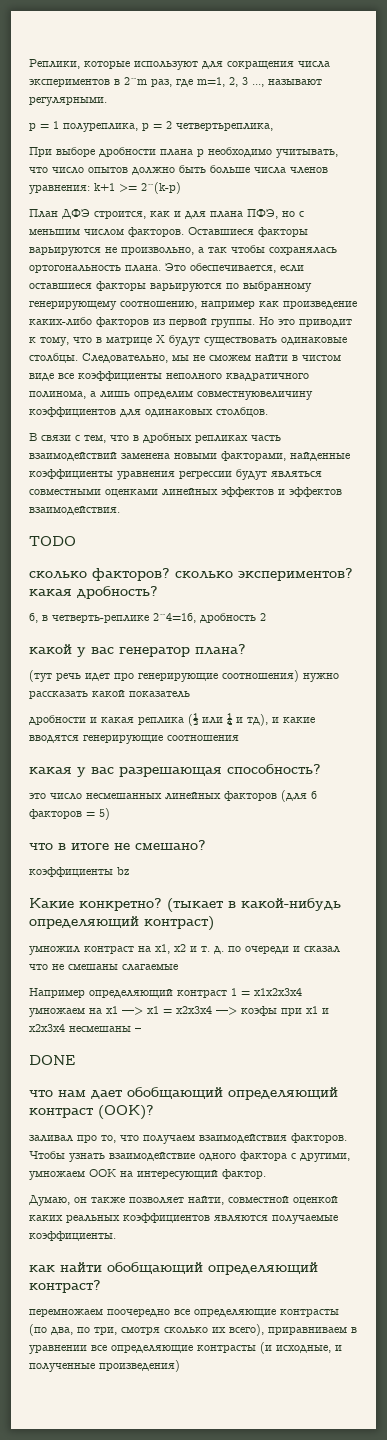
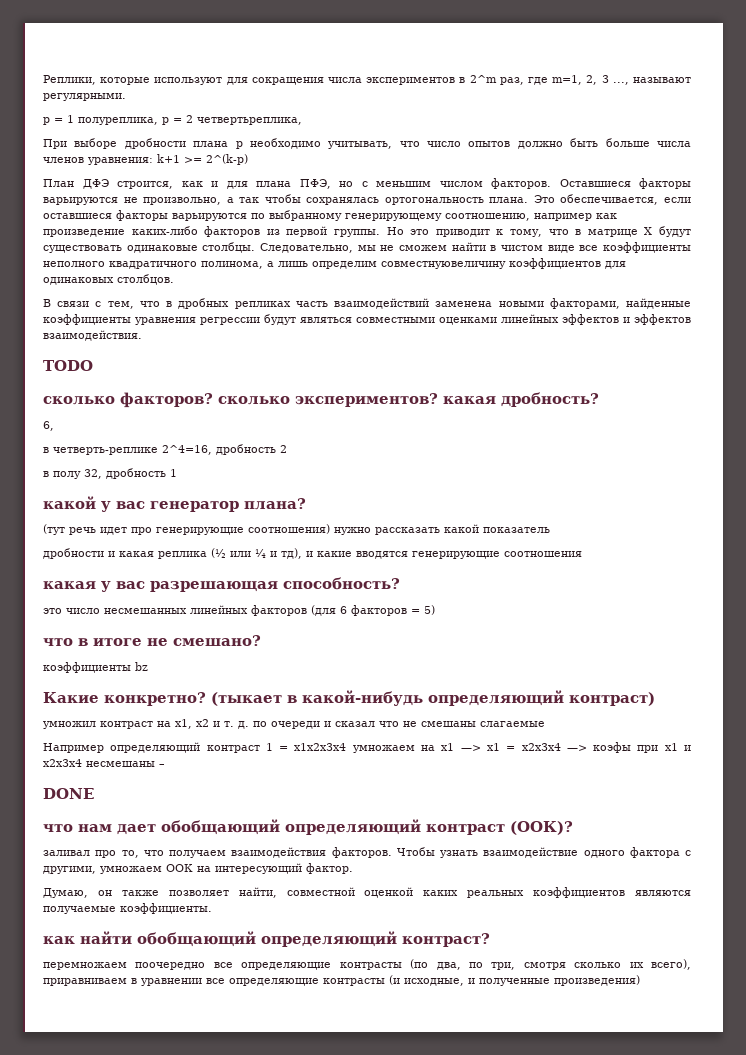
- 6, в четверть-реплике 2^4=16, дробность 2
+ 6,
+ в четверть-реплике 2^4=16, дробность 2
+ в полу 32, дробность 1

